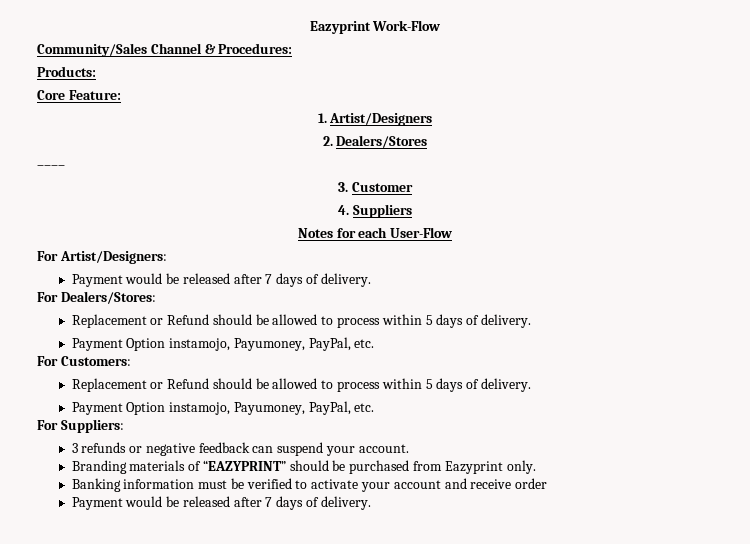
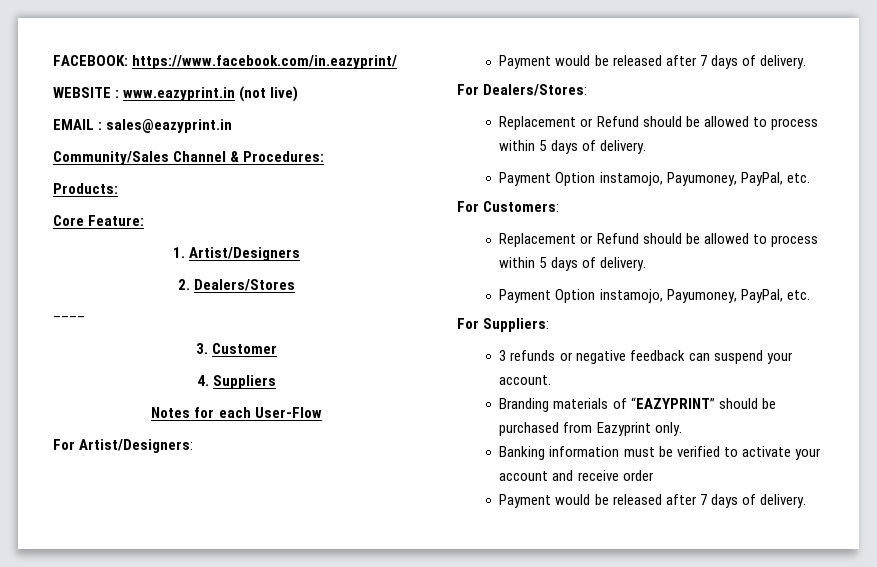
- Eazyprint Work-Flow
+ FACEBOOK: https://www.facebook.com/in.eazyprint/
+ WEBSITE : www.eazyprint.in (not live)
+ EMAIL : sales@eazyprint.in

